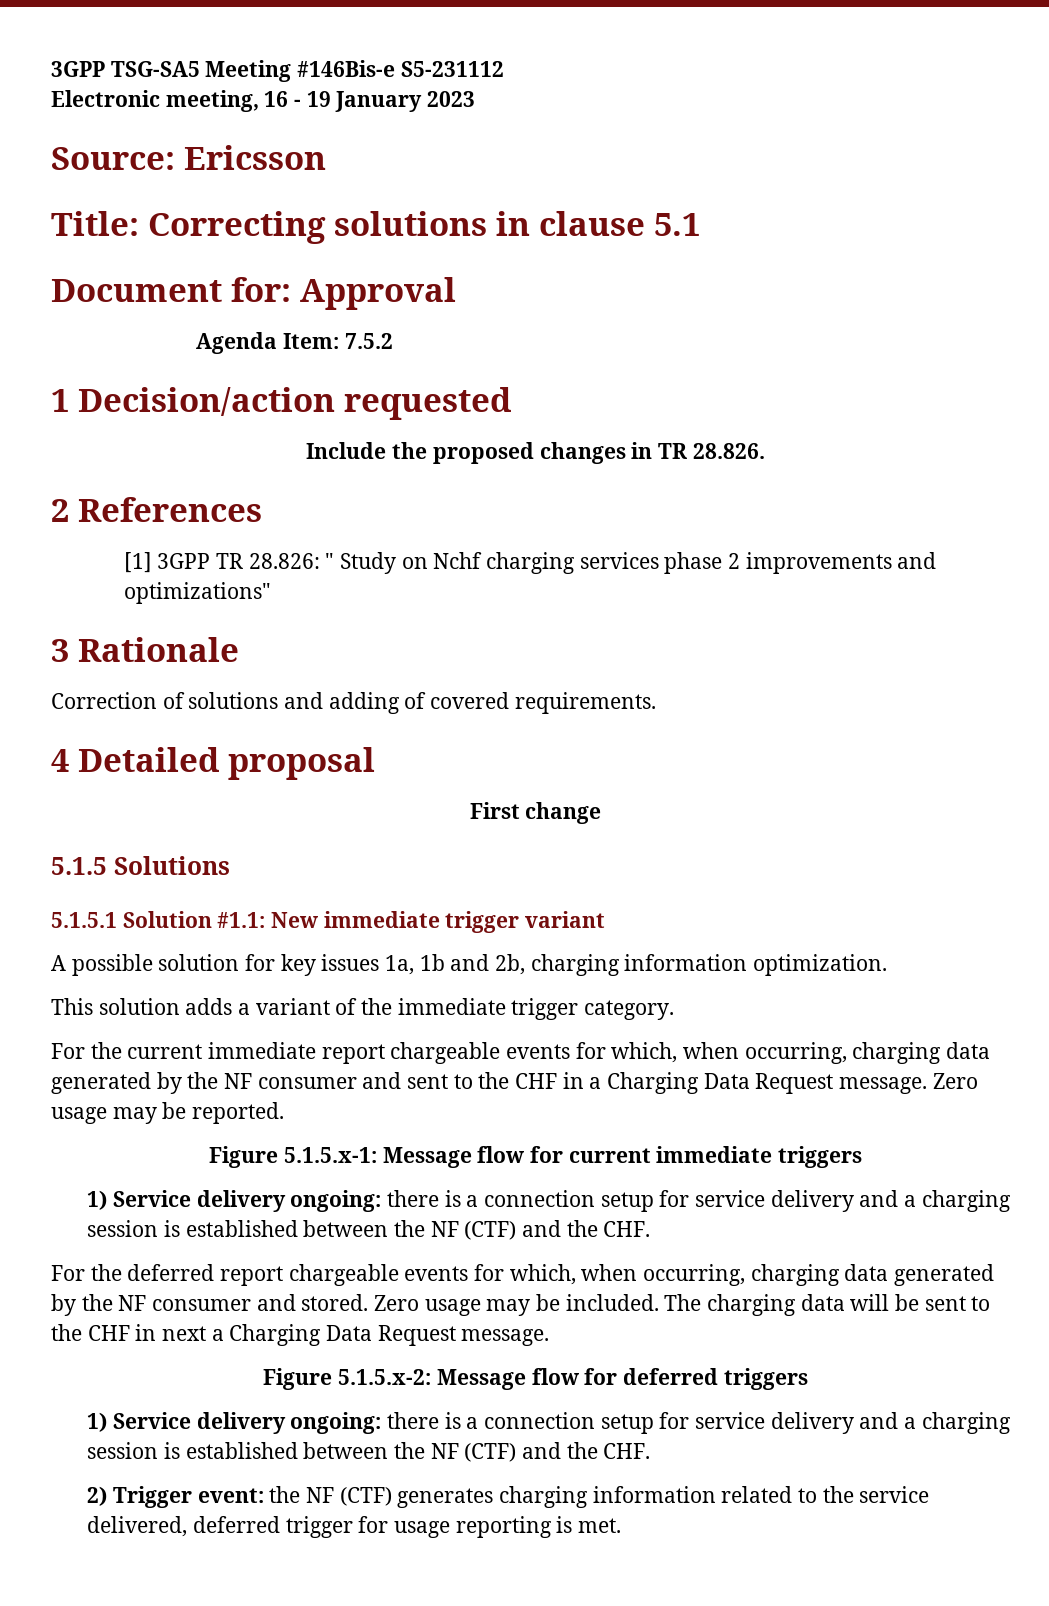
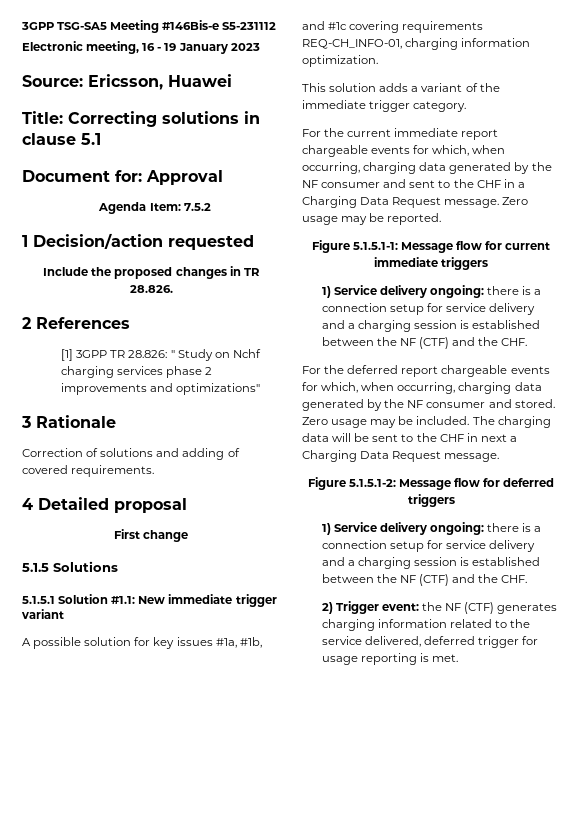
- Source: Ericsson
+ Source: Ericsson, Huawei
- A possible solution for key issues 1a, 1b and 2b, charging information optimization.
+ A possible solution for key issues #1a, #1b, and #1c covering requirements REQ-CH_INFO-01, charging information optimization.
- Figure 5.1.5.x-1: Message flow for current immediate triggers
+ Figure 5.1.5.1-1: Message flow for current immediate triggers
- Figure 5.1.5.x-2: Message flow for deferred triggers
+ Figure 5.1.5.1-2: Message flow for deferred triggers

